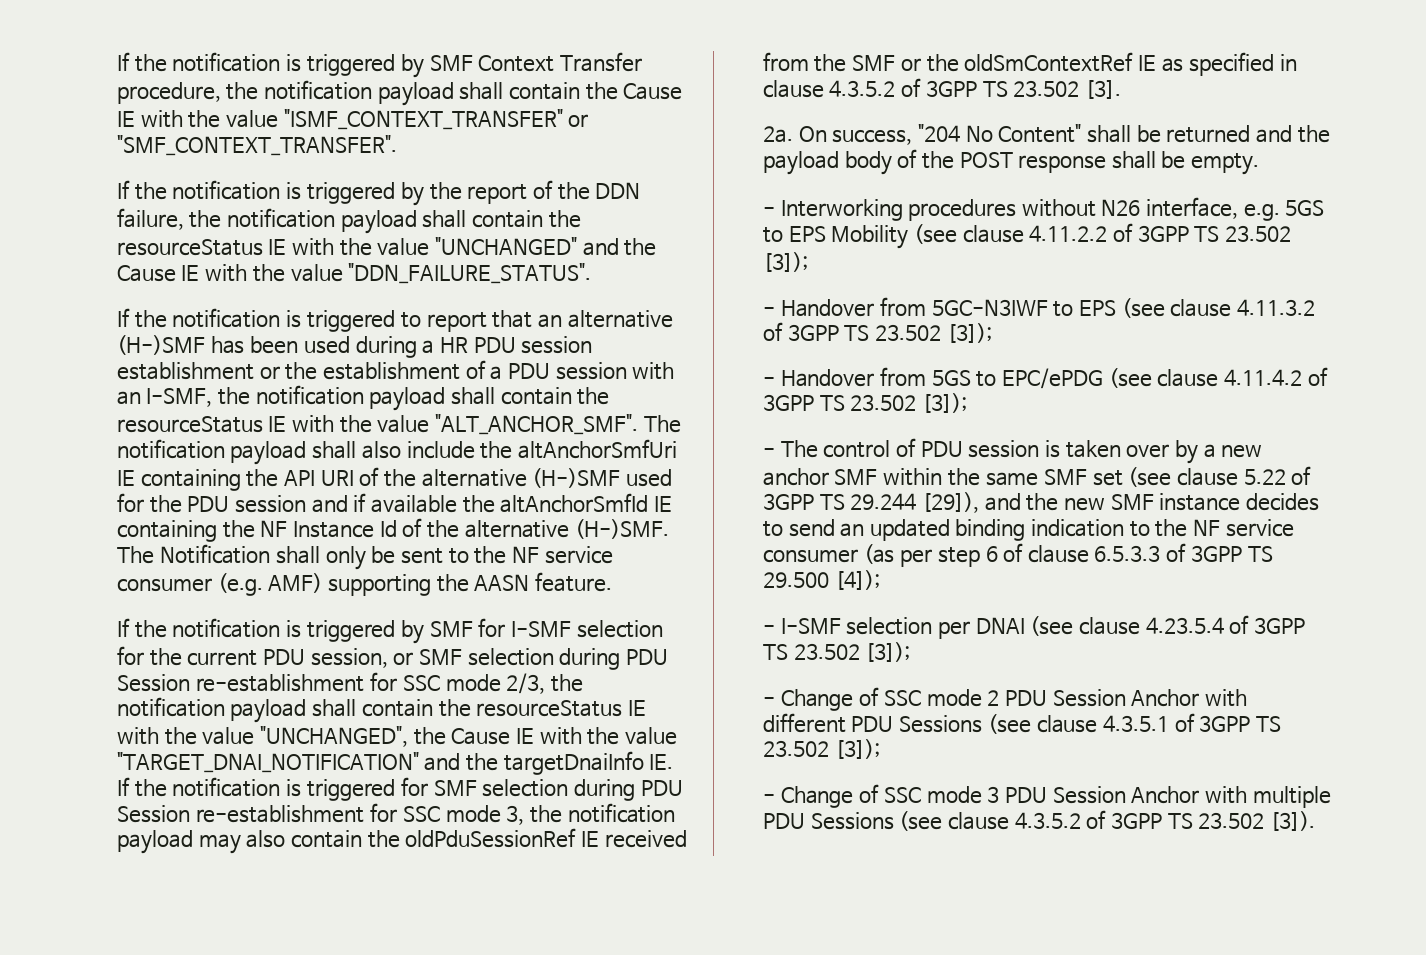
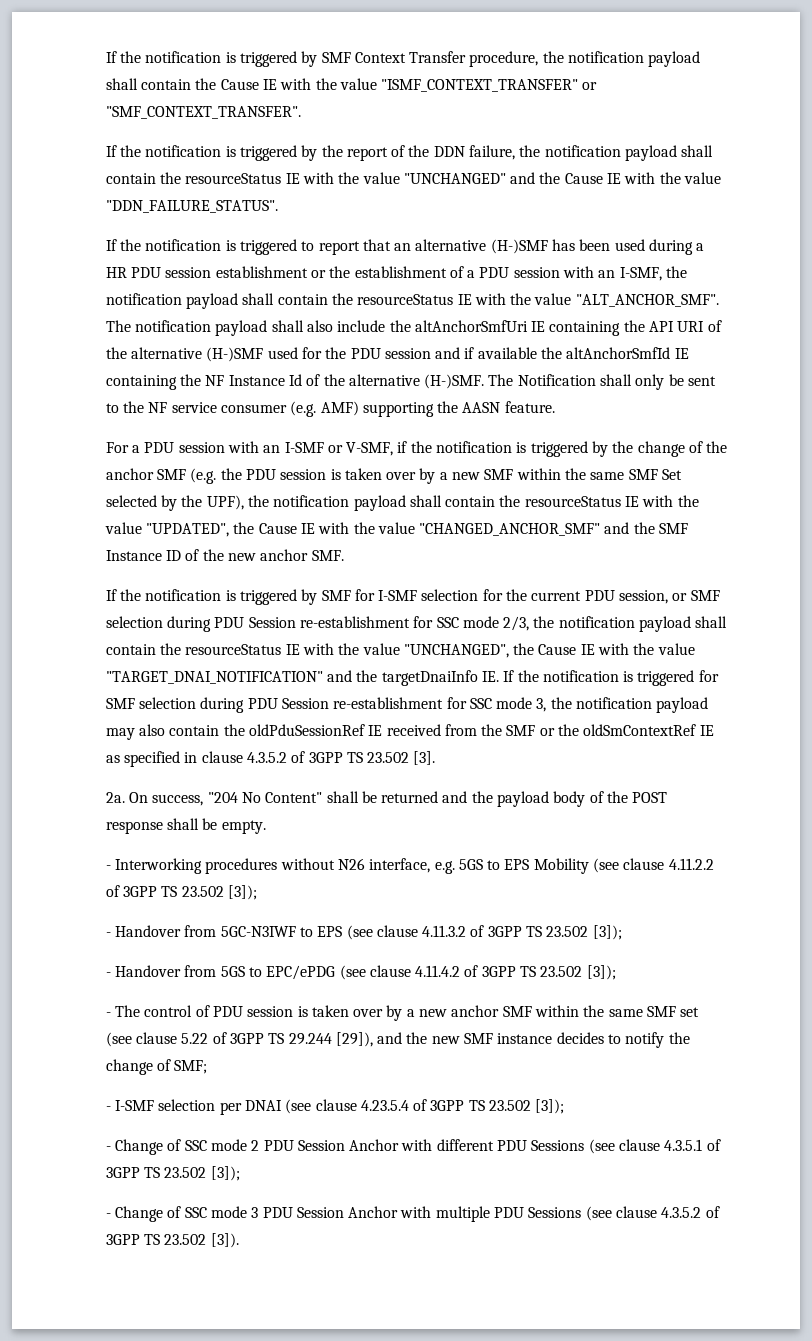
+ For a PDU session with an I-SMF or V-SMF, if the notification is triggered by the change of the anchor SMF (e.g. the PDU session is taken over by a new SMF within the same SMF Set selected by the UPF), the notification payload shall contain the resourceStatus IE with the value "UPDATED", the Cause IE with the value "CHANGED_ANCHOR_SMF" and the SMF Instance ID of the new anchor SMF.
- - The control of PDU session is taken over by a new anchor SMF within the same SMF set (see clause 5.22 of 3GPP TS 29.244 [29]), and the new SMF instance decides to send an updated binding indication to the NF service consumer (as per step 6 of clause 6.5.3.3 of 3GPP TS 29.500 [4]);
+ - The control of PDU session is taken over by a new anchor SMF within the same SMF set (see clause 5.22 of 3GPP TS 29.244 [29]), and the new SMF instance decides to notify the change of SMF;

